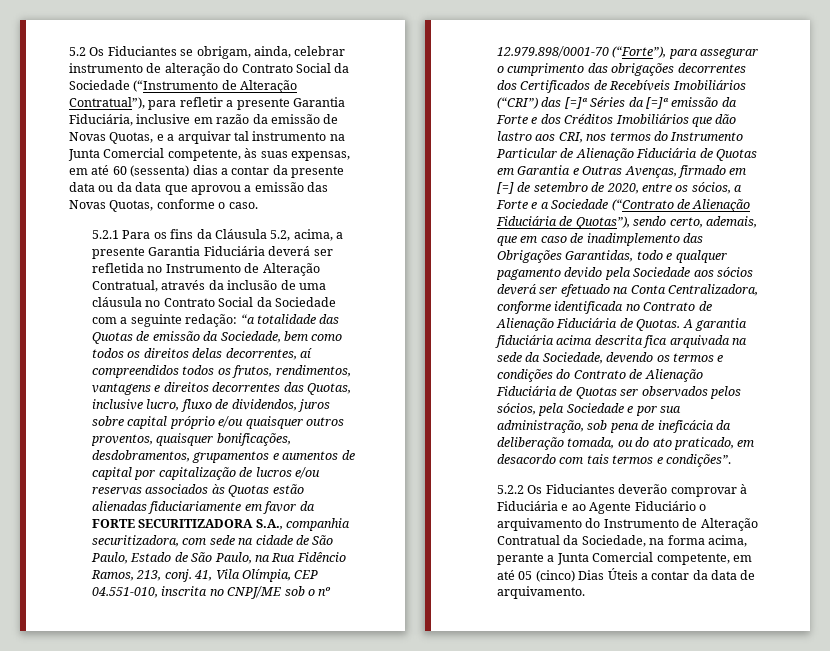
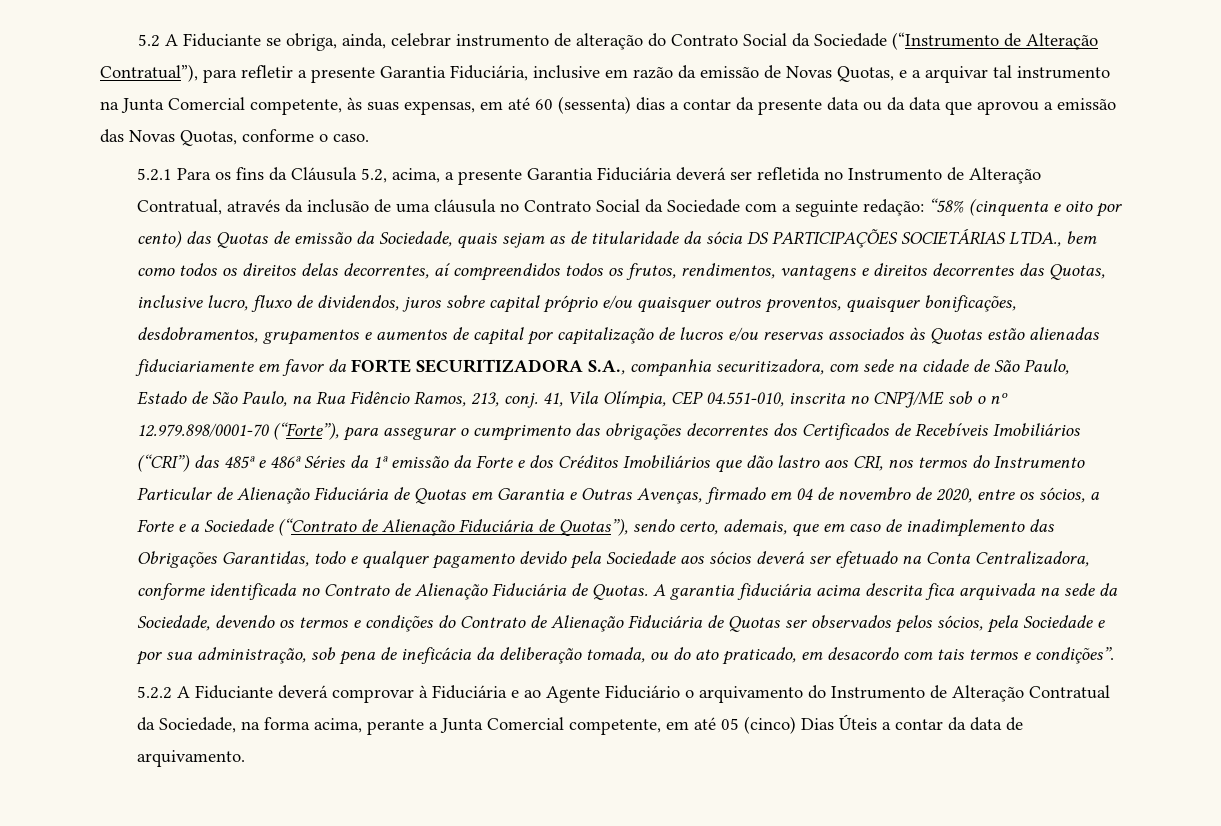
- 5.2 Os Fiduciantes se obrigam, ainda, celebrar instrumento de alteração do Contrato Social da Sociedade (“Instrumento de Alteração Contratual”), para refletir a presente Garantia Fiduciária, inclusive em razão da emissão de Novas Quotas, e a arquivar tal instrumento na Junta Comercial competente, às suas expensas, em até 60 (sessenta) dias a contar da presente data ou da data que aprovou a emissão das Novas Quotas, conforme o caso.
+ 5.2 A Fiduciante se obriga, ainda, celebrar instrumento de alteração do Contrato Social da Sociedade (“Instrumento de Alteração Contratual”), para refletir a presente Garantia Fiduciária, inclusive em razão da emissão de Novas Quotas, e a arquivar tal instrumento na Junta Comercial competente, às suas expensas, em até 60 (sessenta) dias a contar da presente data ou da data que aprovou a emissão das Novas Quotas, conforme o caso.
- “a totalidade das Quotas de emissão da Sociedade, bem como todos os direitos delas decorrentes, aí compreendidos todos os frutos, rendimentos, vantagens e direitos decorrentes das Quotas, inclusive lucro, fluxo de dividendos, juros sobre capital próprio e/ou quaisquer outros proventos, quaisquer bonificações, desdobramentos, grupamentos e aumentos de capital por capitalização de lucros e/ou reservas associados às Quotas estão alienadas fiduciariamente em favor da FORTE SECURITIZADORA S.A., companhia securitizadora, com sede na cidade de São Paulo, Estado de São Paulo, na Rua Fidêncio Ramos, 213, conj.
+ “58% (cinquenta e oito por cento) das Quotas de emissão da Sociedade, quais sejam as de titularidade da sócia DS PARTICIPAÇÕES SOCIETÁRIAS LTDA., bem como todos os direitos delas decorrentes, aí compreendidos todos os frutos, rendimentos, vantagens e direitos decorrentes das Quotas, inclusive lucro, fluxo de dividendos, juros sobre capital próprio e/ou quaisquer outros proventos, quaisquer bonificações, desdobramentos, grupamentos e aumentos de capital por capitalização de lucros e/ou reservas associados às Quotas estão alienadas fiduciariamente em favor da FORTE SECURITIZADORA S.A., companhia securitizadora, com sede na cidade de São Paulo, Estado de São Paulo, na Rua Fidêncio Ramos, 213, conj.
- 41, Vila Olímpia, CEP 04.551-010, inscrita no CNPJ/ME sob o nº 12.979.898/0001-70 (“Forte”), para assegurar o cumprimento das obrigações decorrentes dos Certificados de Recebíveis Imobiliários (“CRI”) das [=]ª Séries da [=]ª emissão da Forte e dos Créditos Imobiliários que dão lastro aos CRI, nos termos do Instrumento Particular de Alienação Fiduciária de Quotas em Garantia e Outras Avenças, firmado em [=] de setembro de 2020, entre os sócios, a Forte e a Sociedade (“Contrato de Alienação Fiduciária de Quotas”), sendo certo, ademais, que em caso de inadimplemento das Obrigações Garantidas, todo e qualquer pagamento devido pela Sociedade aos sócios deverá ser efetuado na Conta Centralizadora, conforme identificada no Contrato de Alienação Fiduciária de Quotas.
+ 41, Vila Olímpia, CEP 04.551-010, inscrita no CNPJ/ME sob o nº 12.979.898/0001-70 (“Forte”), para assegurar o cumprimento das obrigações decorrentes dos Certificados de Recebíveis Imobiliários (“CRI”) das 485ª e 486ª Séries da 1ª emissão da Forte e dos Créditos Imobiliários que dão lastro aos CRI, nos termos do Instrumento Particular de Alienação Fiduciária de Quotas em Garantia e Outras Avenças, firmado em 04 de novembro de 2020, entre os sócios, a Forte e a Sociedade (“Contrato de Alienação Fiduciária de Quotas”), sendo certo, ademais, que em caso de inadimplemento das Obrigações Garantidas, todo e qualquer pagamento devido pela Sociedade aos sócios deverá ser efetuado na Conta Centralizadora, conforme identificada no Contrato de Alienação Fiduciária de Quotas.
- 5.2.2 Os Fiduciantes deverão comprovar à Fiduciária e ao Agente Fiduciário o arquivamento do Instrumento de Alteração Contratual da Sociedade, na forma acima, perante a Junta Comercial competente, em até 05 (cinco) Dias Úteis a contar da data de arquivamento.
+ 5.2.2 A Fiduciante deverá comprovar à Fiduciária e ao Agente Fiduciário o arquivamento do Instrumento de Alteração Contratual da Sociedade, na forma acima, perante a Junta Comercial competente, em até 05 (cinco) Dias Úteis a contar da data de arquivamento.

